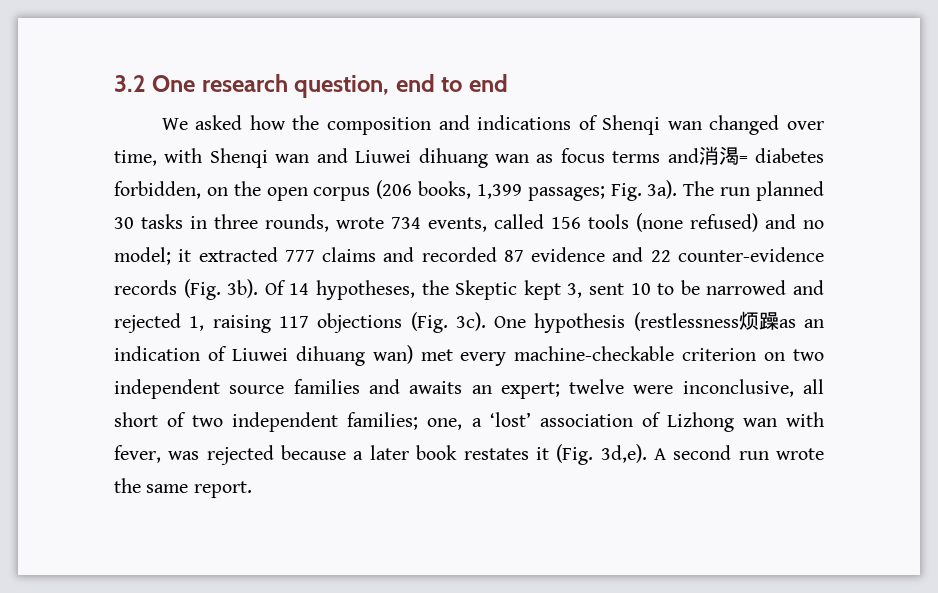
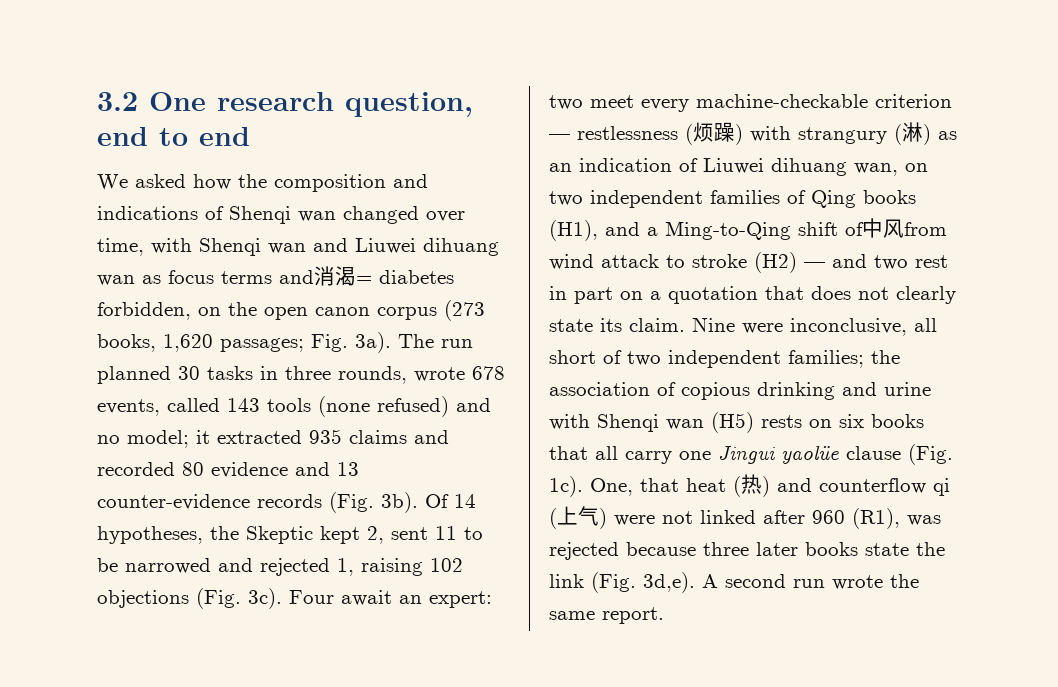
- We asked how the composition and indications of Shenqi wan changed over time, with Shenqi wan and Liuwei dihuang wan as focus terms and消渴= diabetes forbidden, on the open corpus (206 books, 1,399 passages; Fig. 3a).
+ We asked how the composition and indications of Shenqi wan changed over time, with Shenqi wan and Liuwei dihuang wan as focus terms and消渴= diabetes forbidden, on the open canon corpus (273 books, 1,620 passages; Fig. 3a).
- The run planned 30 tasks in three rounds, wrote 734 events, called 156 tools (none refused) and no model; it extracted 777 claims and recorded 87 evidence and 22 counter-evidence records (Fig. 3b).
+ The run planned 30 tasks in three rounds, wrote 678 events, called 143 tools (none refused) and no model; it extracted 935 claims and recorded 80 evidence and 13 counter-evidence records (Fig. 3b).
- Of 14 hypotheses, the Skeptic kept 3, sent 10 to be narrowed and rejected 1, raising 117 objections (Fig. 3c).
+ Of 14 hypotheses, the Skeptic kept 2, sent 11 to be narrowed and rejected 1, raising 102 objections (Fig. 3c).
- One hypothesis (restlessness烦躁as an indication of Liuwei dihuang wan) met every machine-checkable criterion on two independent source families and awaits an expert; twelve were inconclusive, all short of two independent families; one, a ‘lost’ association of Lizhong wan with fever, was rejected because a later book restates it (Fig. 3d,e).
+ Four await an expert: two meet every machine-checkable criterion — restlessness (烦躁) with strangury (淋) as an indication of Liuwei dihuang wan, on two independent families of Qing books (H1), and a Ming-to-Qing shift of中风from wind attack to stroke (H2) — and two rest in part on a quotation that does not clearly state its claim. Nine were inconclusive, all short of two independent families; the association of copious drinking and urine with Shenqi wan (H5) rests on six books that all carry one Jingui yaolüe clause (Fig. 1c). One, that heat (热) and counterflow qi (上气) were not linked after 960 (R1), was rejected because three later books state the link (Fig. 3d,e).

